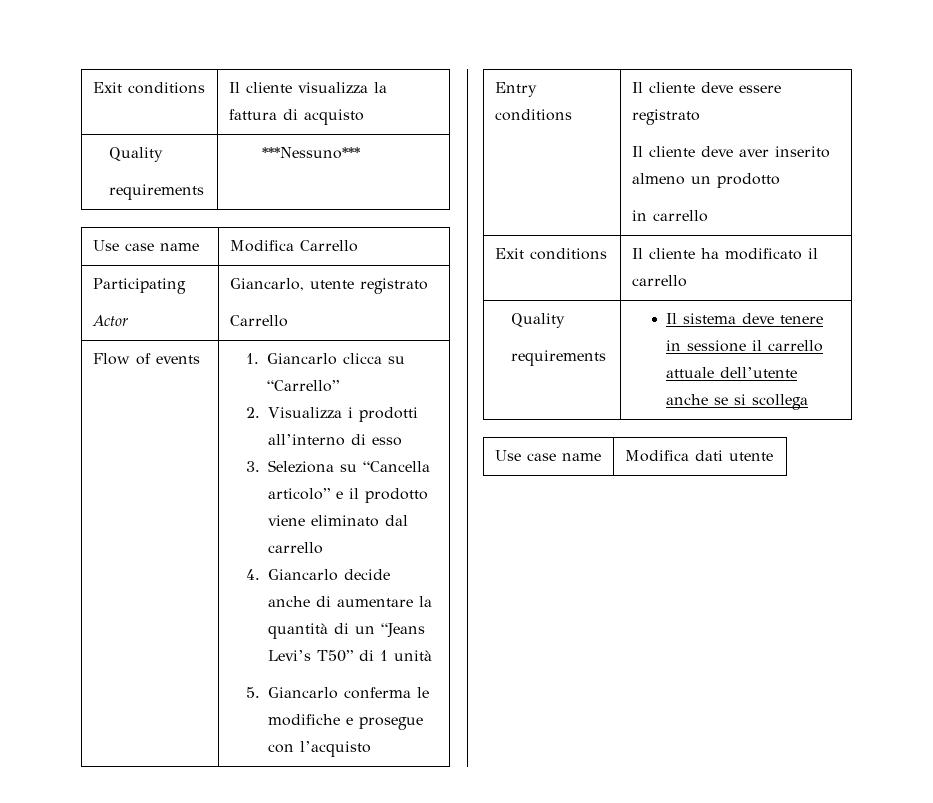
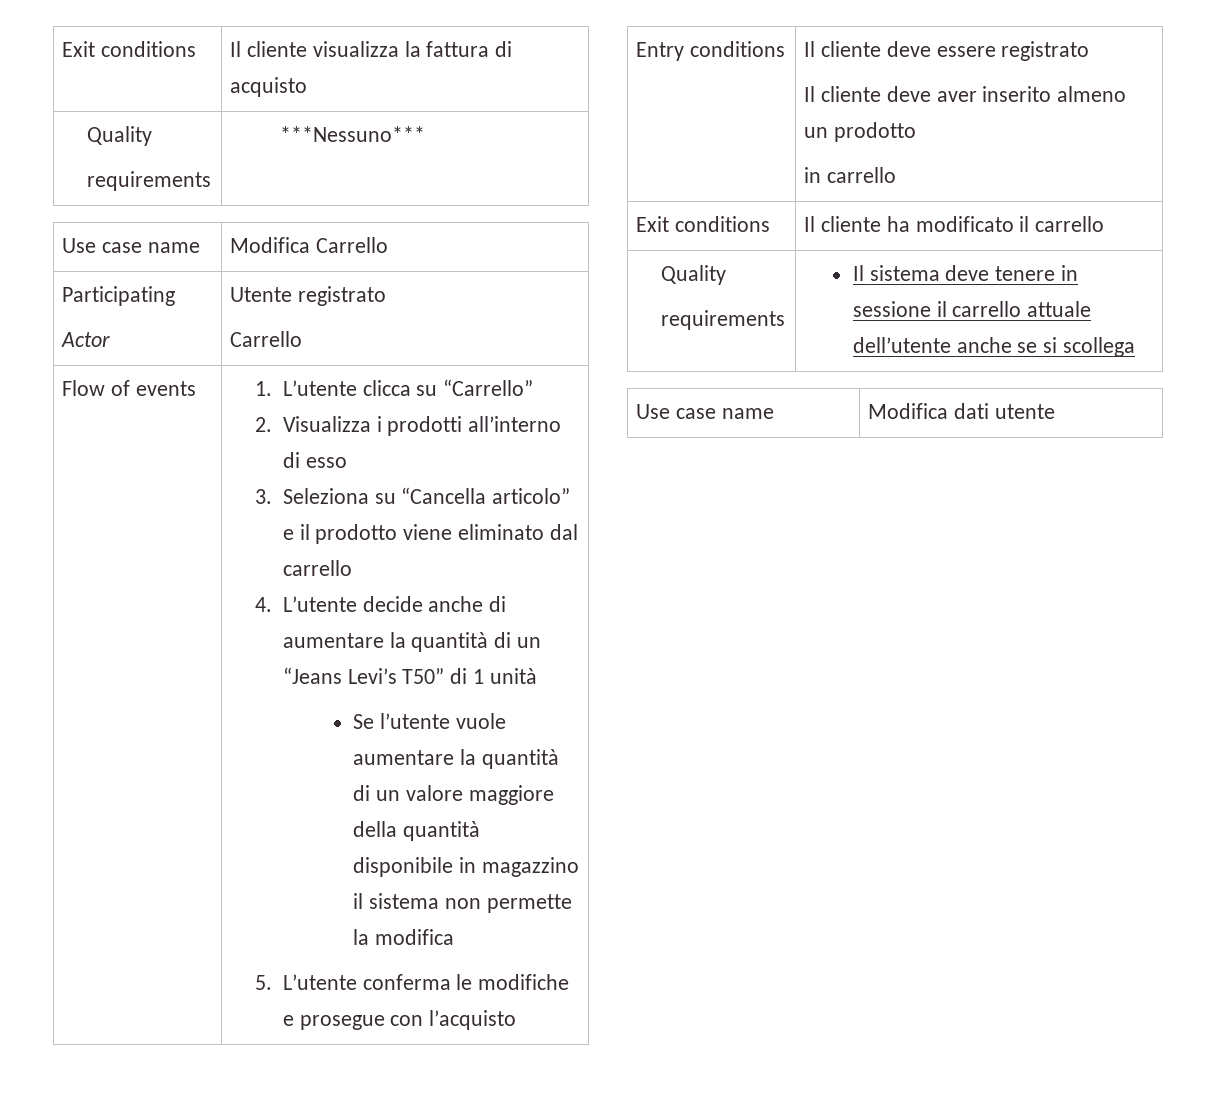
  Participating
- Actor | Giancarlo, utente registrato
+ Actor | Utente registrato
- 1. Giancarlo clicca su “Carrello”
+ 1. L’utente clicca su “Carrello”
- 4. Giancarlo decide anche di aumentare la quantità di un “Jeans Levi’s T50” di 1 unità
+ 4. L’utente decide anche di aumentare la quantità di un “Jeans Levi’s T50” di 1 unità
+ Se l’utente vuole aumentare la quantità di un valore maggiore della quantità disponibile in magazzino il sistema non permette la modifica
- 5. Giancarlo conferma le modifiche e prosegue con l’acquisto
+ 5. L’utente conferma le modifiche e prosegue con l’acquisto

